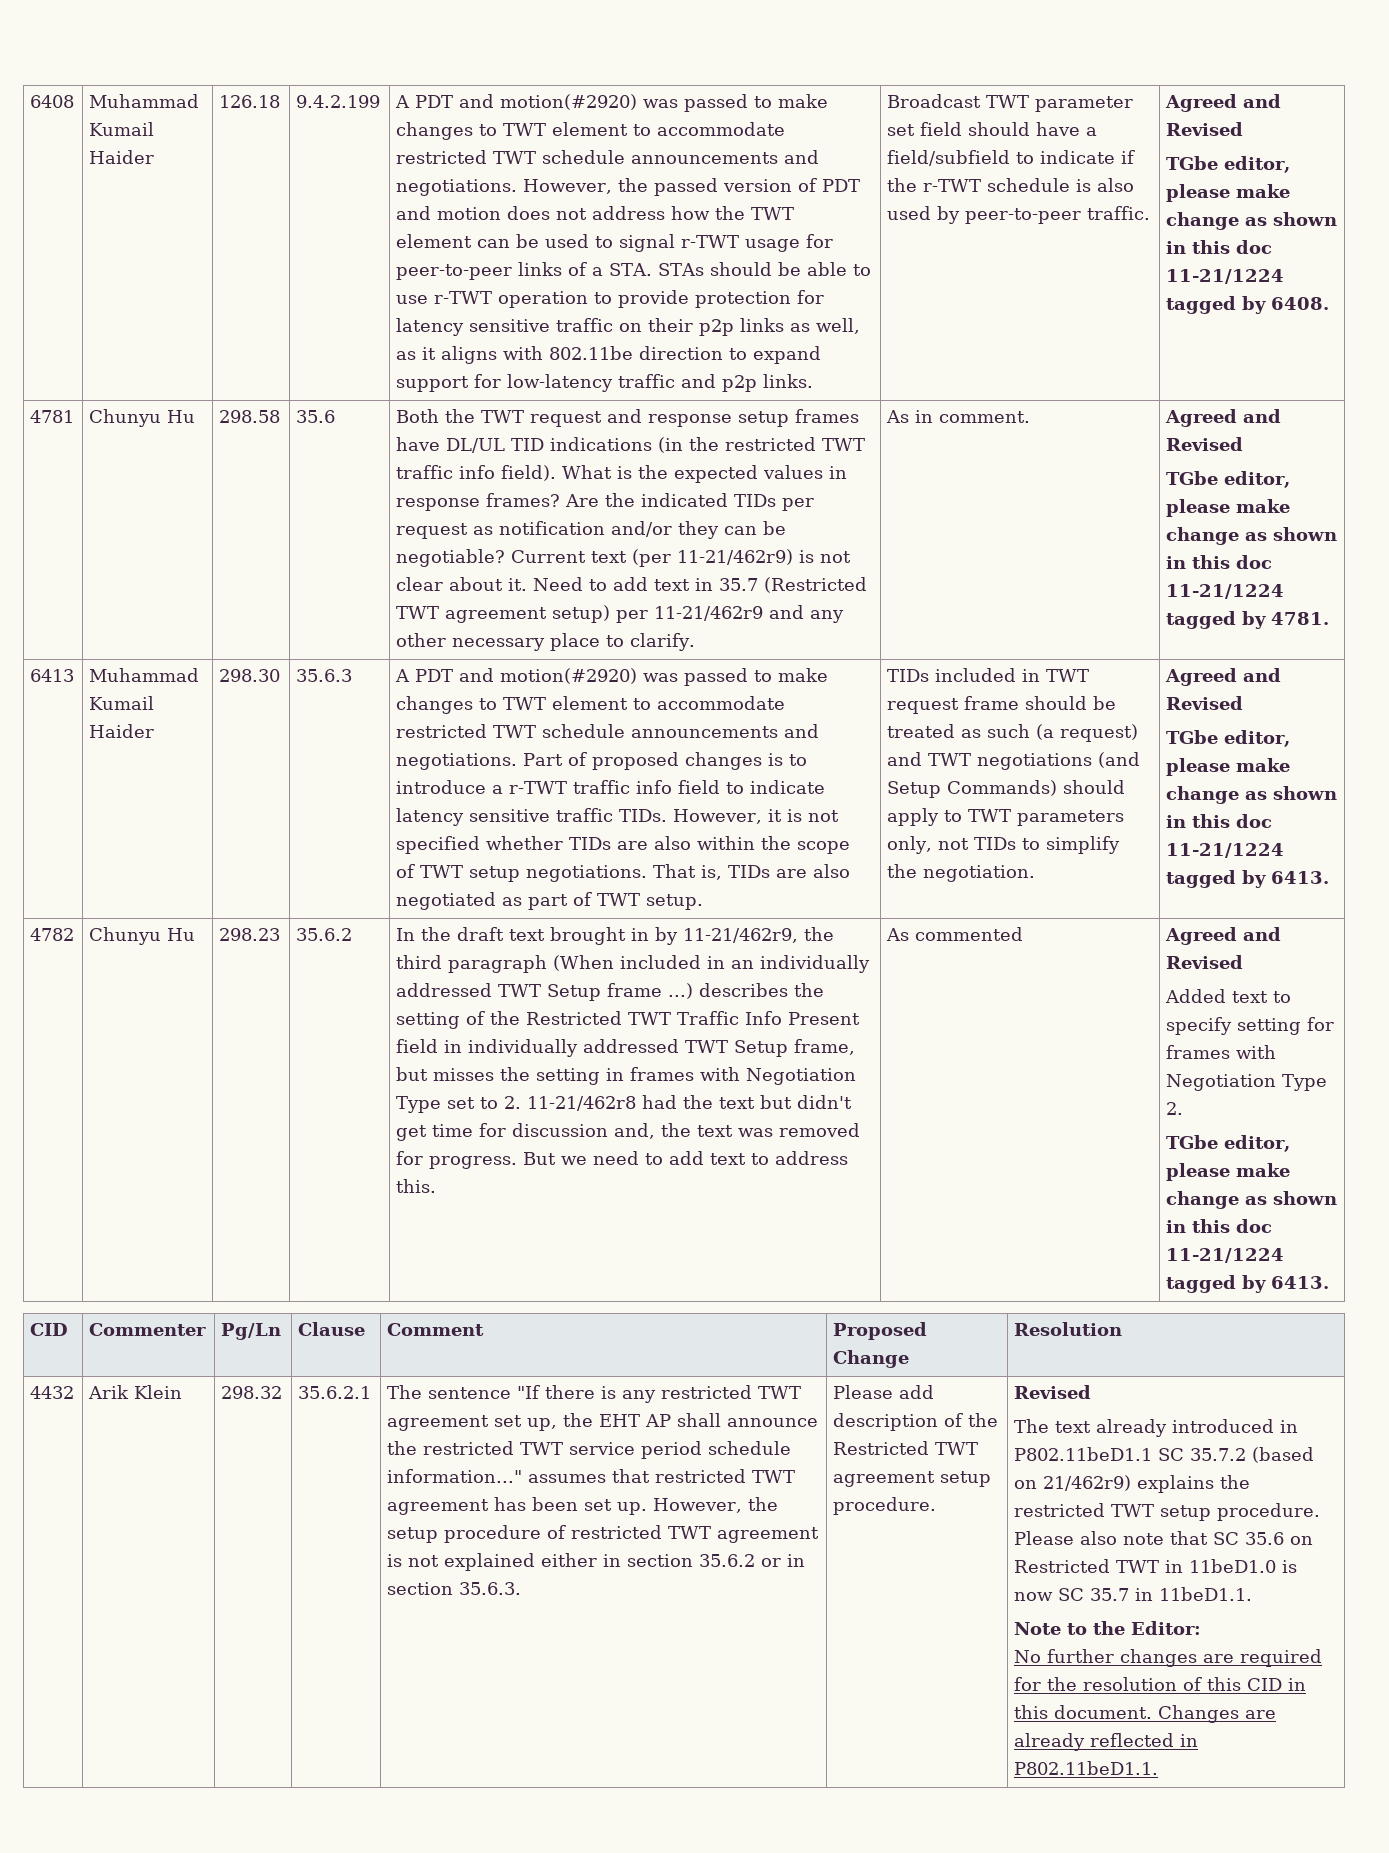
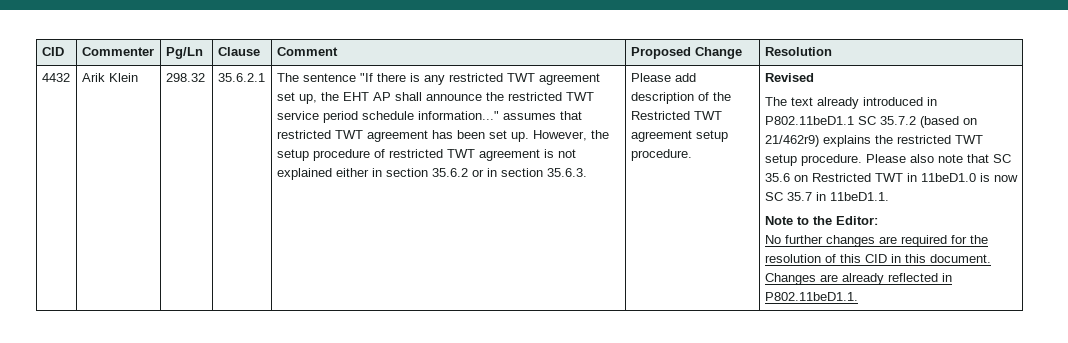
- 6408 | Muhammad Kumail Haider | 126.18 | 9.4.2.199 | A PDT and motion(#2920) was passed to make changes to TWT element to accommodate restricted TWT schedule announcements and negotiations. However, the passed version of PDT and motion does not address how the TWT element can be used to signal r-TWT usage for peer-to-peer links of a STA. STAs should be able to use r-TWT operation to provide protection for latency sensitive traffic on their p2p links as well, as it aligns with 802.11be direction to expand support for low-latency traffic and p2p links. | Broadcast TWT parameter set field should have a field/subfield to indicate if the r-TWT schedule is also used by peer-to-peer traffic. | Agreed and Revised
- TGbe editor, please make change as shown in this doc 11-21/1224 tagged by 6408.
- 4781 | Chunyu Hu | 298.58 | 35.6 | Both the TWT request and response setup frames have DL/UL TID indications (in the restricted TWT traffic info field). What is the expected values in response frames? Are the indicated TIDs per request as notification and/or they can be negotiable? Current text (per 11-21/462r9) is not clear about it. Need to add text in 35.7 (Restricted TWT agreement setup) per 11-21/462r9 and any other necessary place to clarify. | As in comment. | Agreed and Revised
- TGbe editor, please make change as shown in this doc 11-21/1224 tagged by 4781.
- 6413 | Muhammad Kumail Haider | 298.30 | 35.6.3 | A PDT and motion(#2920) was passed to make changes to TWT element to accommodate restricted TWT schedule announcements and negotiations. Part of proposed changes is to introduce a r-TWT traffic info field to indicate latency sensitive traffic TIDs. However, it is not specified whether TIDs are also within the scope of TWT setup negotiations. That is, TIDs are also negotiated as part of TWT setup. | TIDs included in TWT request frame should be treated as such (a request) and TWT negotiations (and Setup Commands) should apply to TWT parameters only, not TIDs to simplify the negotiation. | Agreed and Revised
- TGbe editor, please make change as shown in this doc 11-21/1224 tagged by 6413.
- 4782 | Chunyu Hu | 298.23 | 35.6.2 | In the draft text brought in by 11-21/462r9, the third paragraph (When included in an individually addressed TWT Setup frame ...) describes the setting of the Restricted TWT Traffic Info Present field in individually addressed TWT Setup frame, but misses the setting in frames with Negotiation Type set to 2. 11-21/462r8 had the text but didn't get time for discussion and, the text was removed for progress. But we need to add text to address this. | As commented | Agreed and Revised
- Added text to specify setting for frames with Negotiation Type 2.
- TGbe editor, please make change as shown in this doc 11-21/1224 tagged by 6413.

